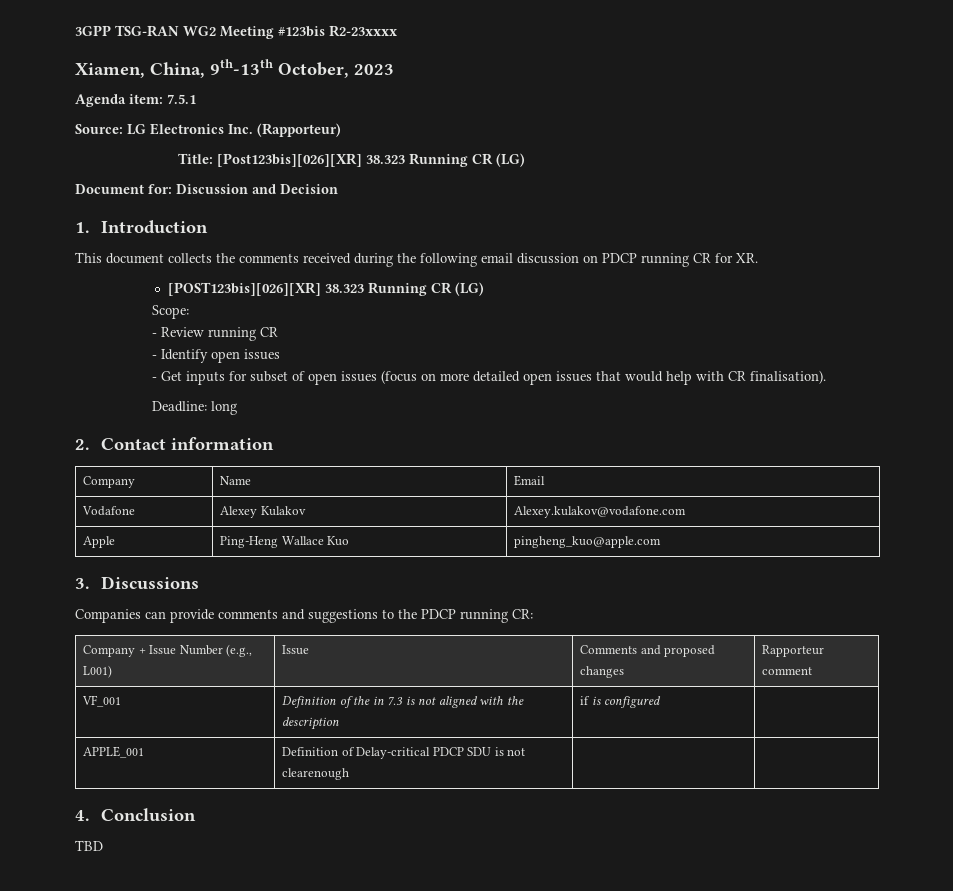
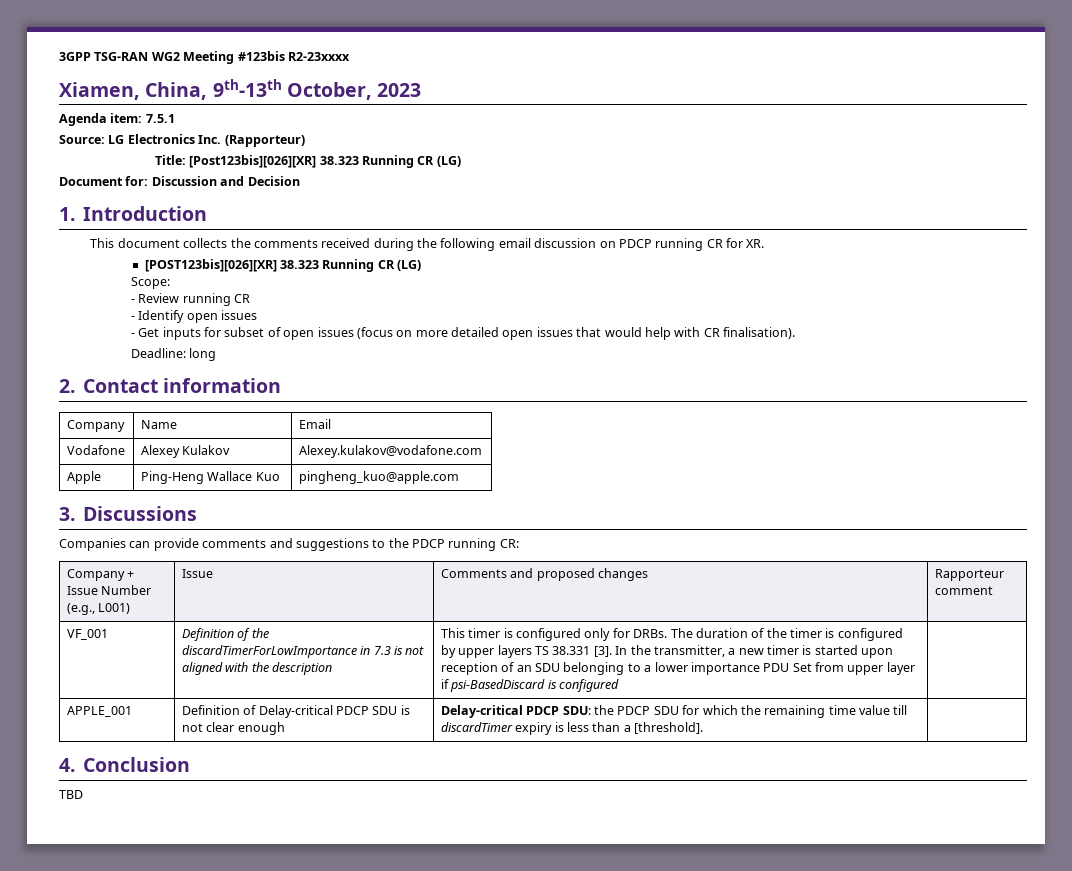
- Definition of the in 7.3 is not aligned with the description
+ Definition of the discardTimerForLowImportance in 7.3 is not aligned with the description
- if is configured
+ This timer is configured only for DRBs. The duration of the timer is configured by upper layers TS 38.331 [3]. In the transmitter, a new timer is started upon reception of an SDU belonging to a lower importance PDU Set from upper layer if psi-BasedDiscard is configured
- APPLE_001 | Definition of Delay-critical PDCP SDU is not clearenough | |
+ APPLE_001 | Definition of Delay-critical PDCP SDU is not clear enough | Delay-critical PDCP SDU: the PDCP SDU for which the remaining time value till discardTimer expiry is less than a [threshold]. |

